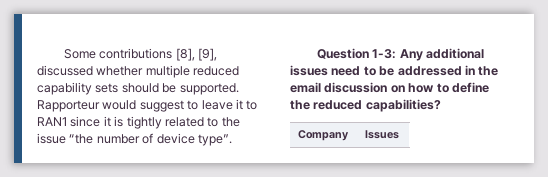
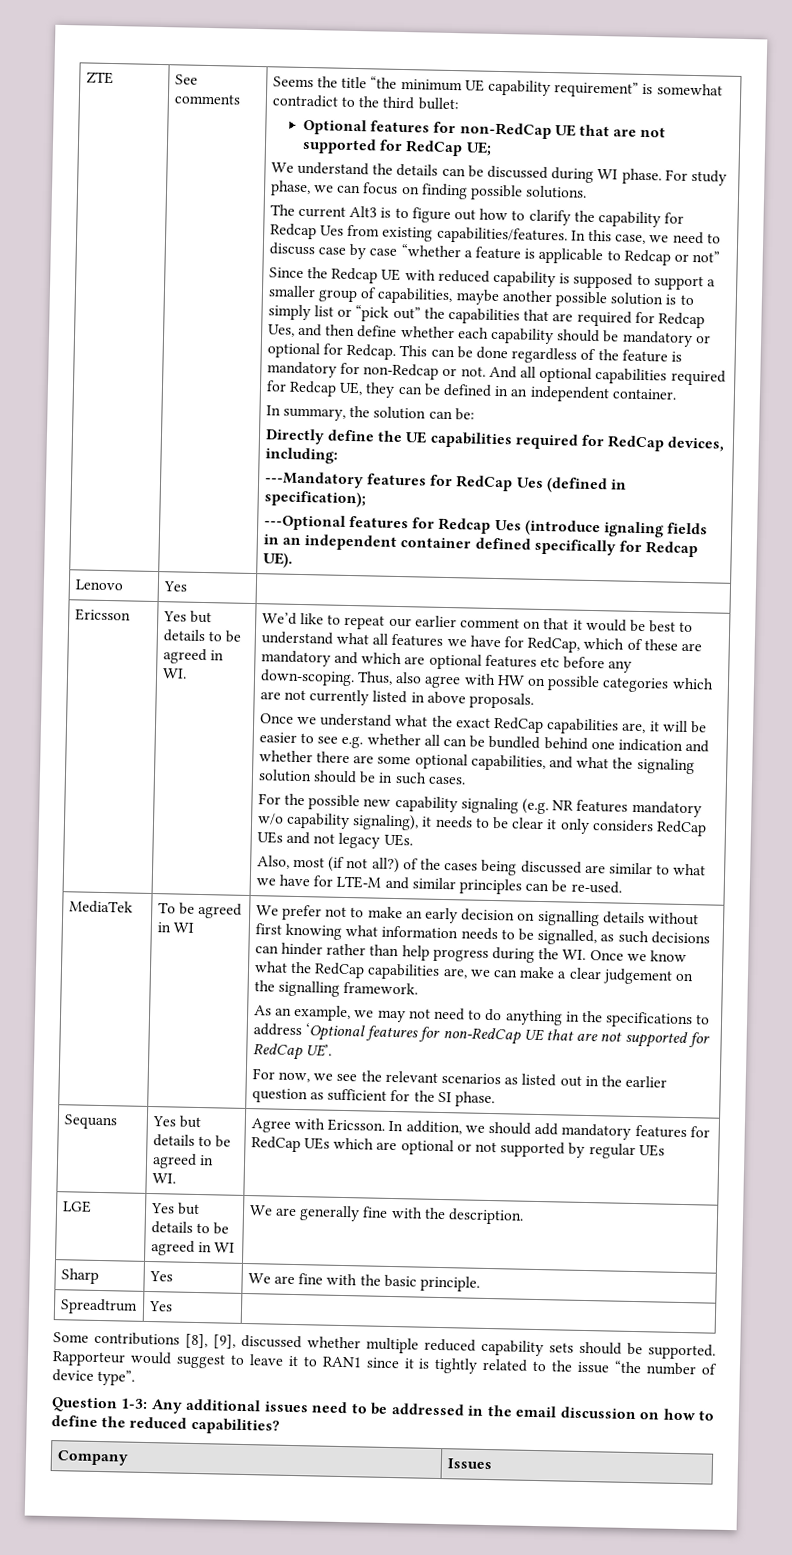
+ ZTE | See comments | Seems the title “the minimum UE capability requirement” is somewhat contradict to the third bullet:
+ Optional features for non-RedCap UE that are not supported for RedCap UE;
+ We understand the details can be discussed during WI phase. For study phase, we can focus on finding possible solutions.
+ The current Alt3 is to figure out how to clarify the capability for Redcap Ues from existing capabilities/features. In this case, we need to discuss case by case “whether a feature is applicable to Redcap or not”
+ Since the Redcap UE with reduced capability is supposed to support a smaller group of capabilities, maybe another possible solution is to simply list or “pick out” the capabilities that are required for Redcap Ues, and then define whether each capability should be mandatory or optional for Redcap. This can be done regardless of the feature is mandatory for non-Redcap or not. And all optional capabilities required for Redcap UE, they can be defined in an independent container.
+ In summary, the solution can be:
+ Directly define the UE capabilities required for RedCap devices, including:
+ ---Mandatory features for RedCap Ues (defined in specification);
+ ---Optional features for Redcap Ues (introduce ignaling fields in an independent container defined specifically for Redcap UE).
+ Lenovo | Yes |
+ Ericsson | Yes but details to be agreed in WI. | We’d like to repeat our earlier comment on that it would be best to understand what all features we have for RedCap, which of these are mandatory and which are optional features etc before any down-scoping. Thus, also agree with HW on possible categories which are not currently listed in above proposals.
+ Once we understand what the exact RedCap capabilities are, it will be easier to see e.g. whether all can be bundled behind one indication and whether there are some optional capabilities, and what the signaling solution should be in such cases.
+ For the possible new capability signaling (e.g. NR features mandatory w/o capability signaling), it needs to be clear it only considers RedCap UEs and not legacy UEs.
+ Also, most (if not all?) of the cases being discussed are similar to what we have for LTE-M and similar principles can be re-used.
+ MediaTek | To be agreed in WI | We prefer not to make an early decision on signalling details without first knowing what information needs to be signalled, as such decisions can hinder rather than help progress during the WI. Once we know what the RedCap capabilities are, we can make a clear judgement on the signalling framework.
+ As an example, we may not need to do anything in the specifications to address ‘Optional features for non-RedCap UE that are not supported for RedCap UE’.
+ For now, we see the relevant scenarios as listed out in the earlier question as sufficient for the SI phase.
+ Sequans | Yes but details to be agreed in WI. | Agree with Ericsson. In addition, we should add mandatory features for RedCap UEs which are optional or not supported by regular UEs
+ LGE | Yes but details to be agreed in WI | We are generally fine with the description.
+ Sharp | Yes | We are fine with the basic principle.
+ Spreadtrum | Yes |

